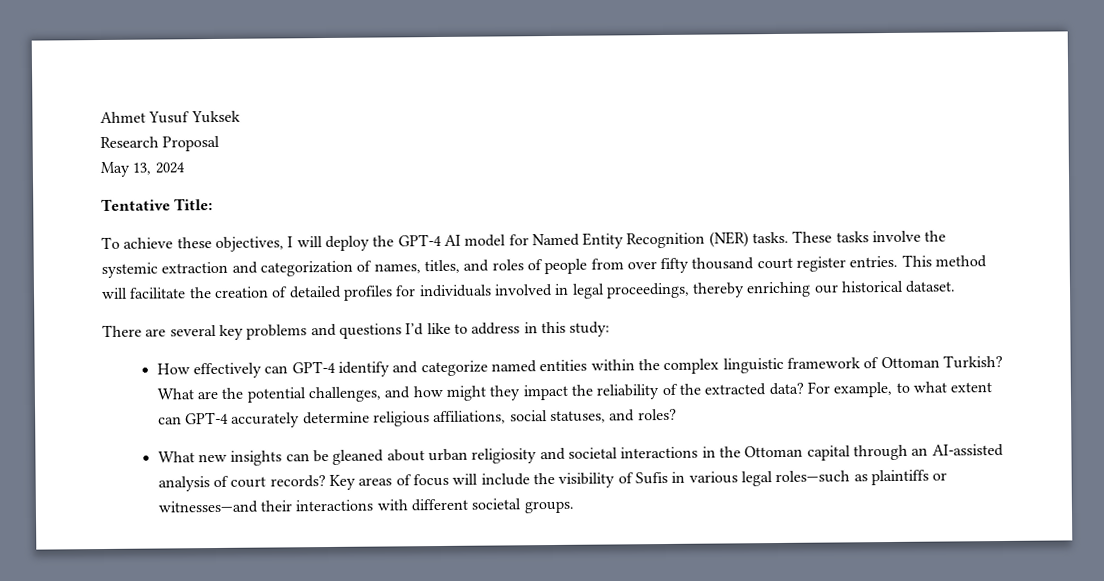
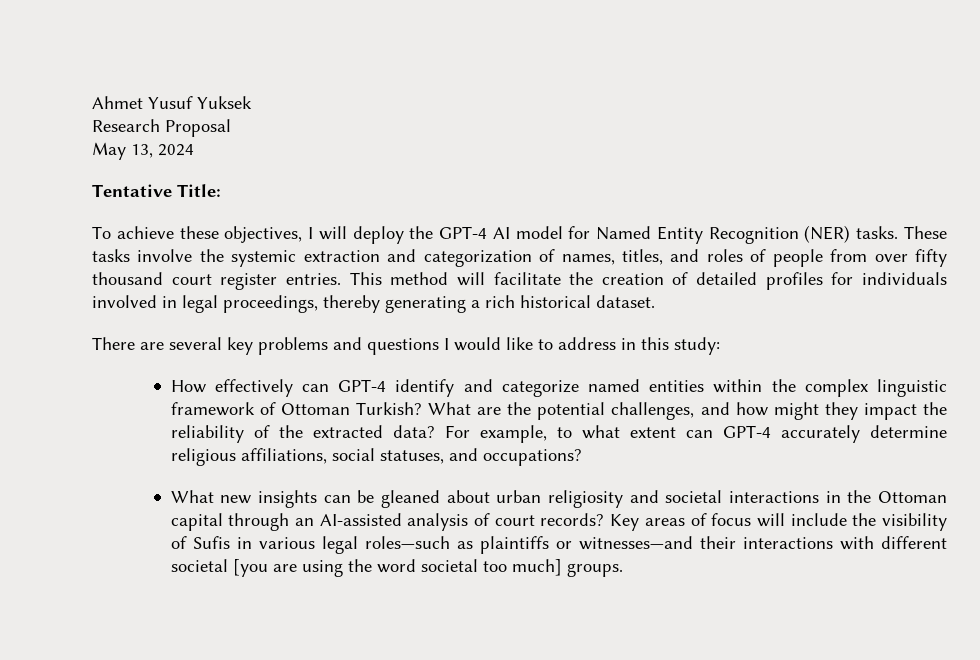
- This method will facilitate the creation of detailed profiles for individuals involved in legal proceedings, thereby enriching our historical dataset.
+ This method will facilitate the creation of detailed profiles for individuals involved in legal proceedings, thereby generating a rich historical dataset.
- There are several key problems and questions I’d like to address in this study:
+ There are several key problems and questions I would like to address in this study:
- For example, to what extent can GPT-4 accurately determine religious affiliations, social statuses, and roles?
+ For example, to what extent can GPT-4 accurately determine religious affiliations, social statuses, and occupations?
- Key areas of focus will include the visibility of Sufis in various legal roles—such as plaintiffs or witnesses—and their interactions with different societal groups.
+ Key areas of focus will include the visibility of Sufis in various legal roles—such as plaintiffs or witnesses—and their interactions with different societal [you are using the word societal too much] groups.

